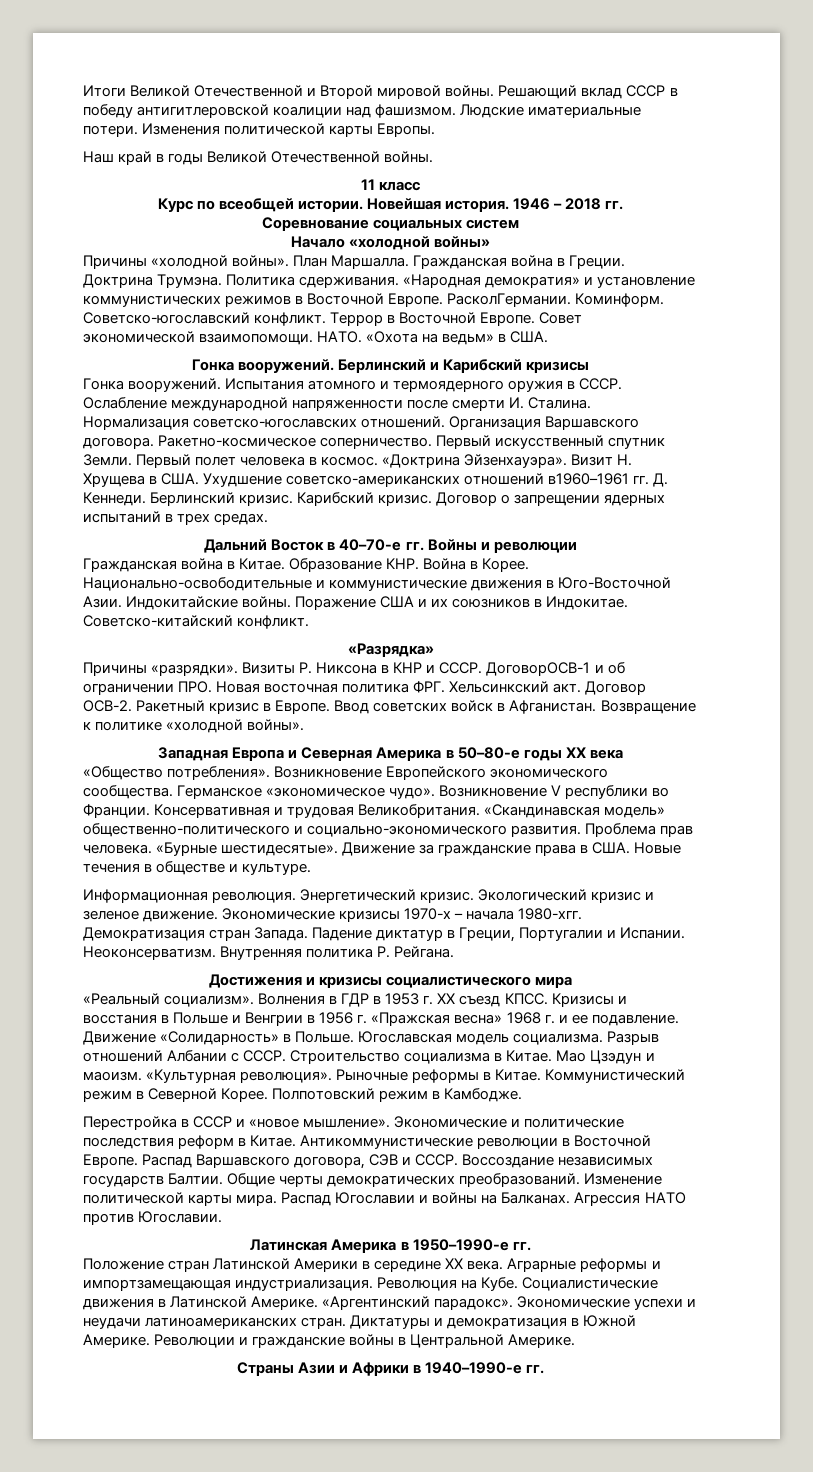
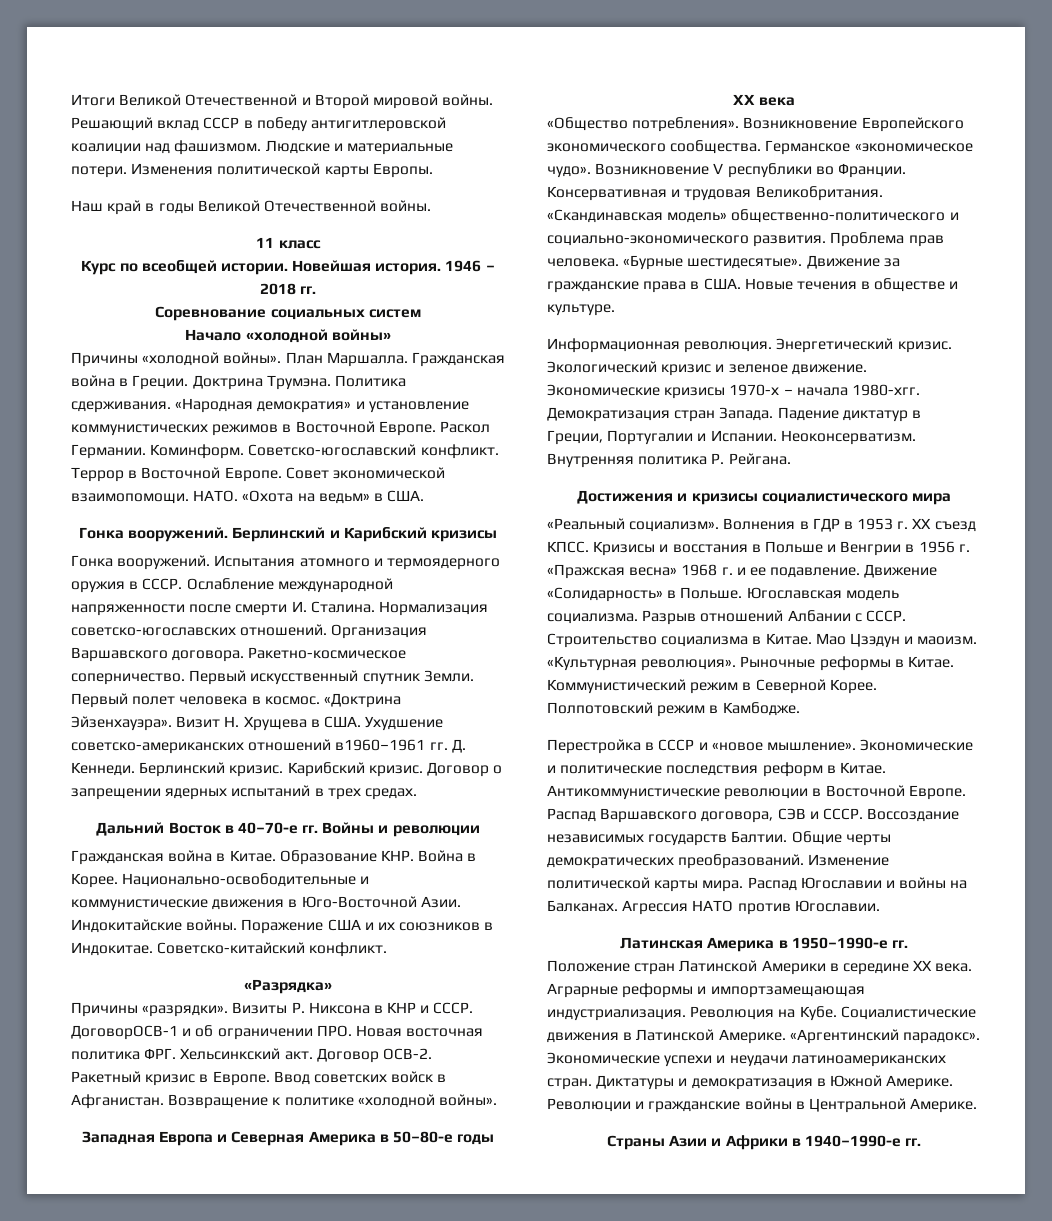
- Людские иматериальные потери.
+ Людские и материальные потери.
- РасколГермании.
+ Раскол Германии.

